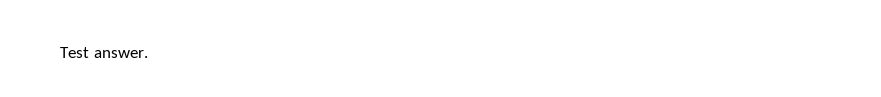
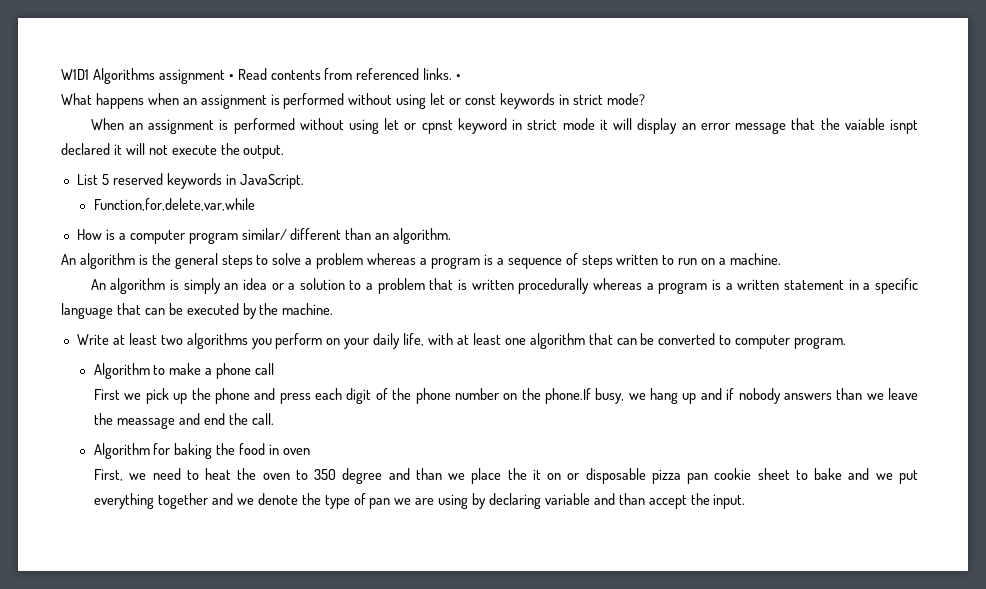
- Test answer.
+ W1D1 Algorithms assignment • Read contents from referenced links. •
+ What happens when an assignment is performed without using let or const keywords in strict mode?
+ When an assignment is performed without using let or cpnst keyword in strict mode it will display an error message that the vaiable isnpt declared it will not execute the output.
+ List 5 reserved keywords in JavaScript.
+ Function,for,delete,var,while
+ How is a computer program similar/ different than an algorithm.
+ An algorithm is the general steps to solve a problem whereas a program is a sequence of steps written to run on a machine.
+ An algorithm is simply an idea or a solution to a problem that is written procedurally whereas a program is a written statement in a specific language that can be executed by the machine.
+ Write at least two algorithms you perform on your daily life, with at least one algorithm that can be converted to computer program.
+ Algorithm to make a phone call
+ First we pick up the phone and press each digit of the phone number on the phone.If busy, we hang up and if nobody answers than we leave the meassage and end the call.
+ Algorithm for baking the food in oven
+ First, we need to heat the oven to 350 degree and than we place the it on or disposable pizza pan cookie sheet to bake and we put everything together and we denote the type of pan we are using by declaring variable and than accept the input.

